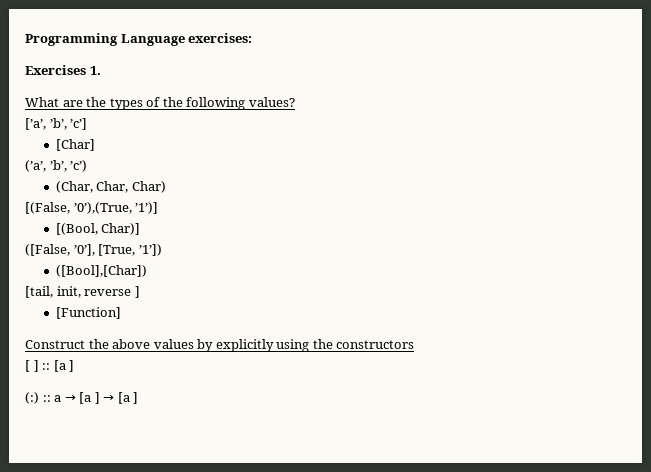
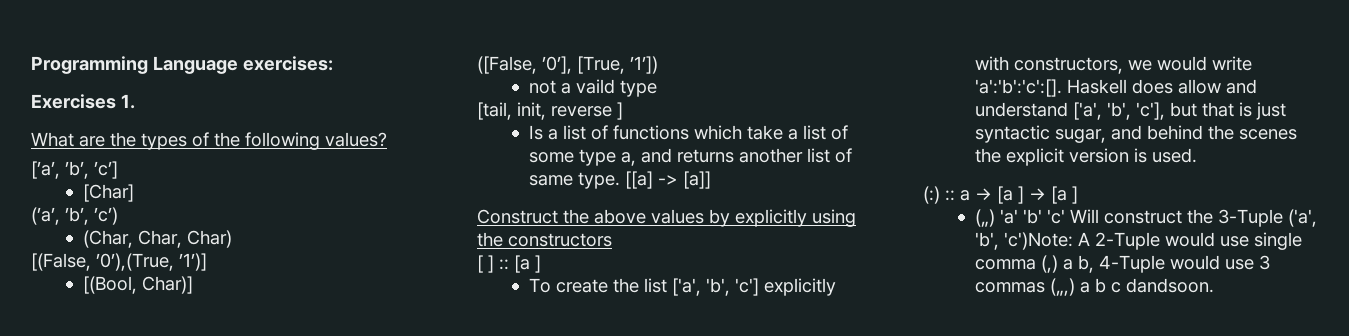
- ([Bool],[Char])
+ not a vaild type
- [Function]
+ Is a list of functions which take a list of some type a, and returns another list of same type. [[a] -> [a]]
+ To create the list ['a', 'b', 'c'] explicitly with constructors, we would write 'a':'b':'c':[]. Haskell does allow and understand ['a', 'b', 'c'], but that is just syntactic sugar, and behind the scenes the explicit version is used.
+ („) 'a' 'b' 'c' Will construct the 3-Tuple ('a', 'b', 'c')Note: A 2-Tuple would use single comma (,) a b, 4-Tuple would use 3 commas („,) a b c dandsoon.

